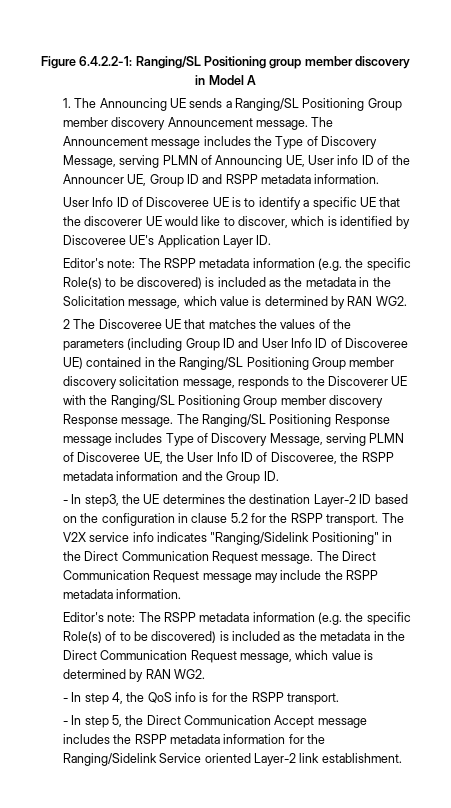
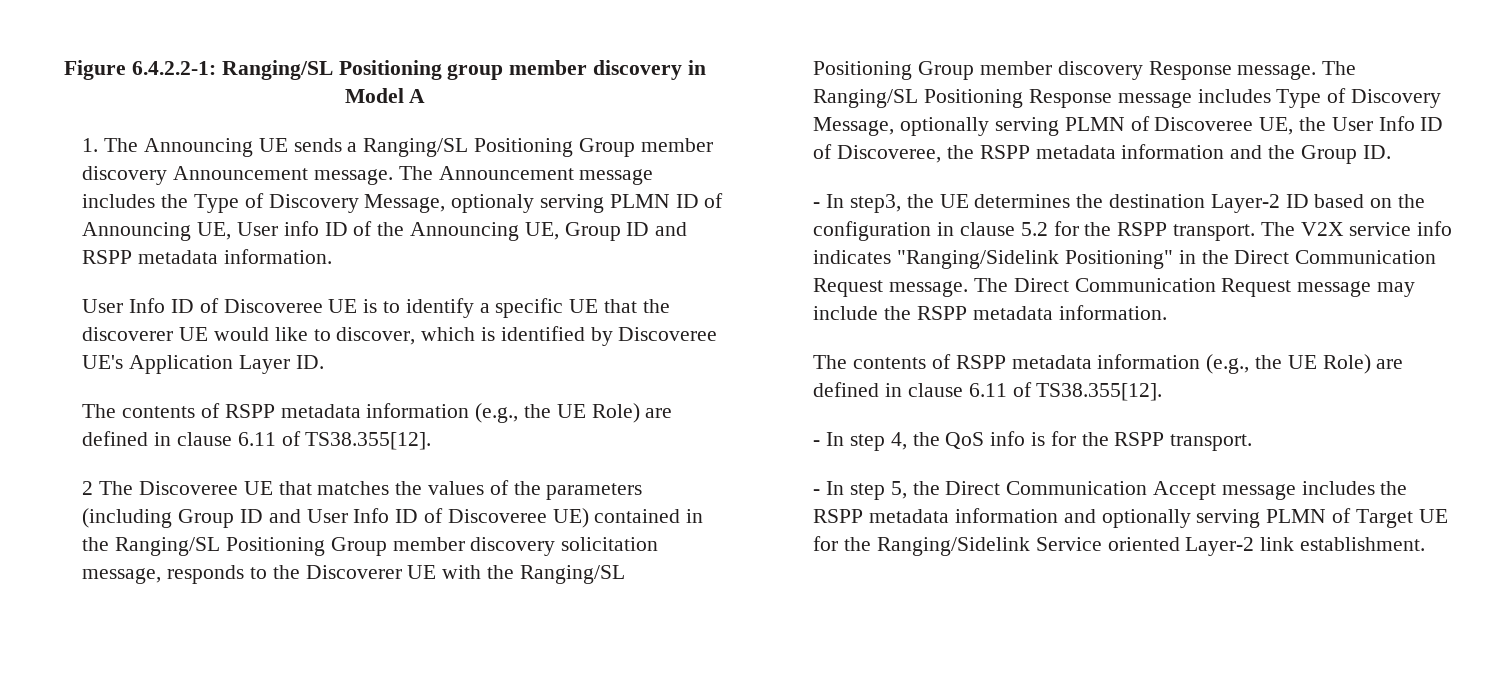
- The Announcement message includes the Type of Discovery Message, serving PLMN of Announcing UE, User info ID of the Announcer UE, Group ID and RSPP metadata information.
+ The Announcement message includes the Type of Discovery Message, optionaly serving PLMN ID of Announcing UE, User info ID of the Announcing UE, Group ID and RSPP metadata information.
  User Info ID of Discoveree UE is to identify a specific UE that the discoverer UE would like to discover, which is identified by Discoveree UE's Application Layer ID.
- Editor's note: The RSPP metadata information (e.g. the specific Role(s) to be discovered) is included as the metadata in the Solicitation message, which value is determined by RAN WG2.
+ The contents of RSPP metadata information (e.g., the UE Role) are defined in clause 6.11 of TS38.355[12].
- The Ranging/SL Positioning Response message includes Type of Discovery Message, serving PLMN of Discoveree UE, the User Info ID of Discoveree, the RSPP metadata information and the Group ID.
+ The Ranging/SL Positioning Response message includes Type of Discovery Message, optionally serving PLMN of Discoveree UE, the User Info ID of Discoveree, the RSPP metadata information and the Group ID.
  The Direct Communication Request message may include the RSPP metadata information.
- Editor's note: The RSPP metadata information (e.g. the specific Role(s) of to be discovered) is included as the metadata in the Direct Communication Request message, which value is determined by RAN WG2.
+ The contents of RSPP metadata information (e.g., the UE Role) are defined in clause 6.11 of TS38.355[12].
- - In step 5, the Direct Communication Accept message includes the RSPP metadata information for the Ranging/Sidelink Service oriented Layer-2 link establishment.
+ - In step 5, the Direct Communication Accept message includes the RSPP metadata information and optionally serving PLMN of Target UE for the Ranging/Sidelink Service oriented Layer-2 link establishment.

